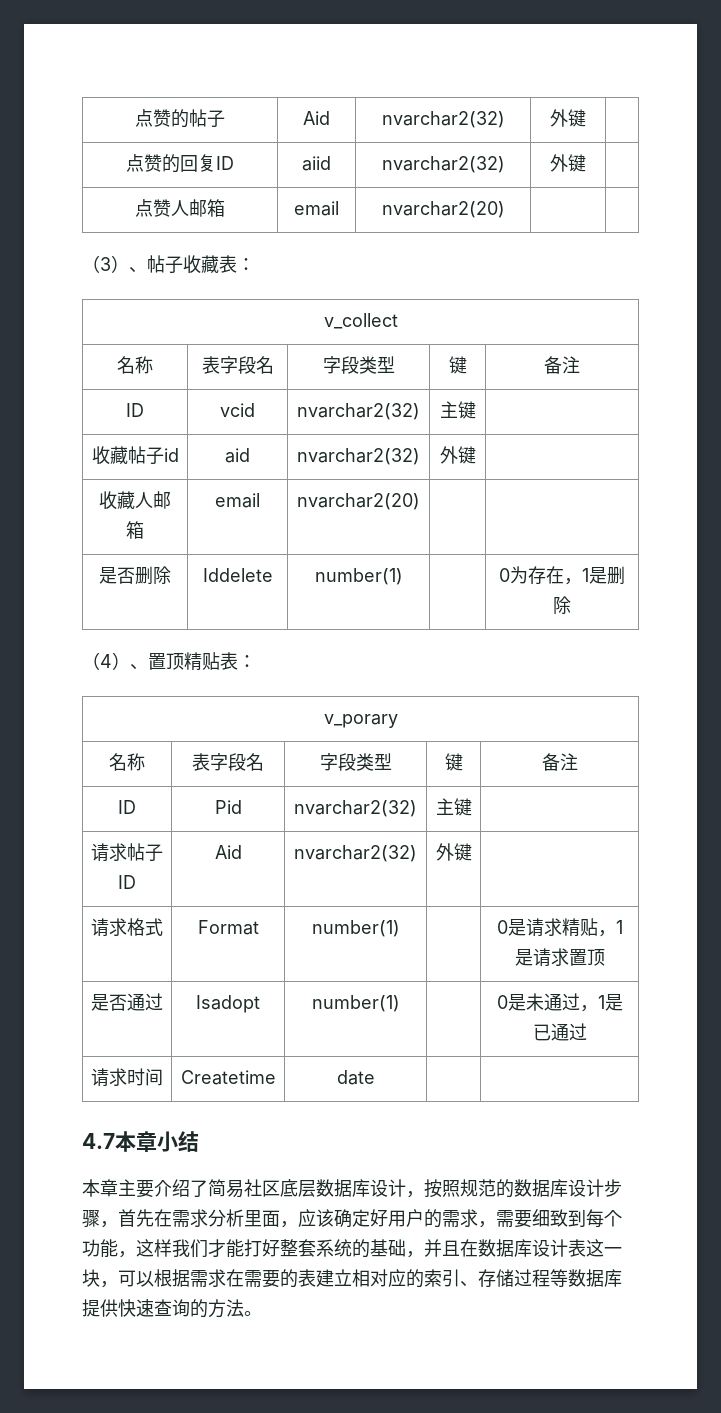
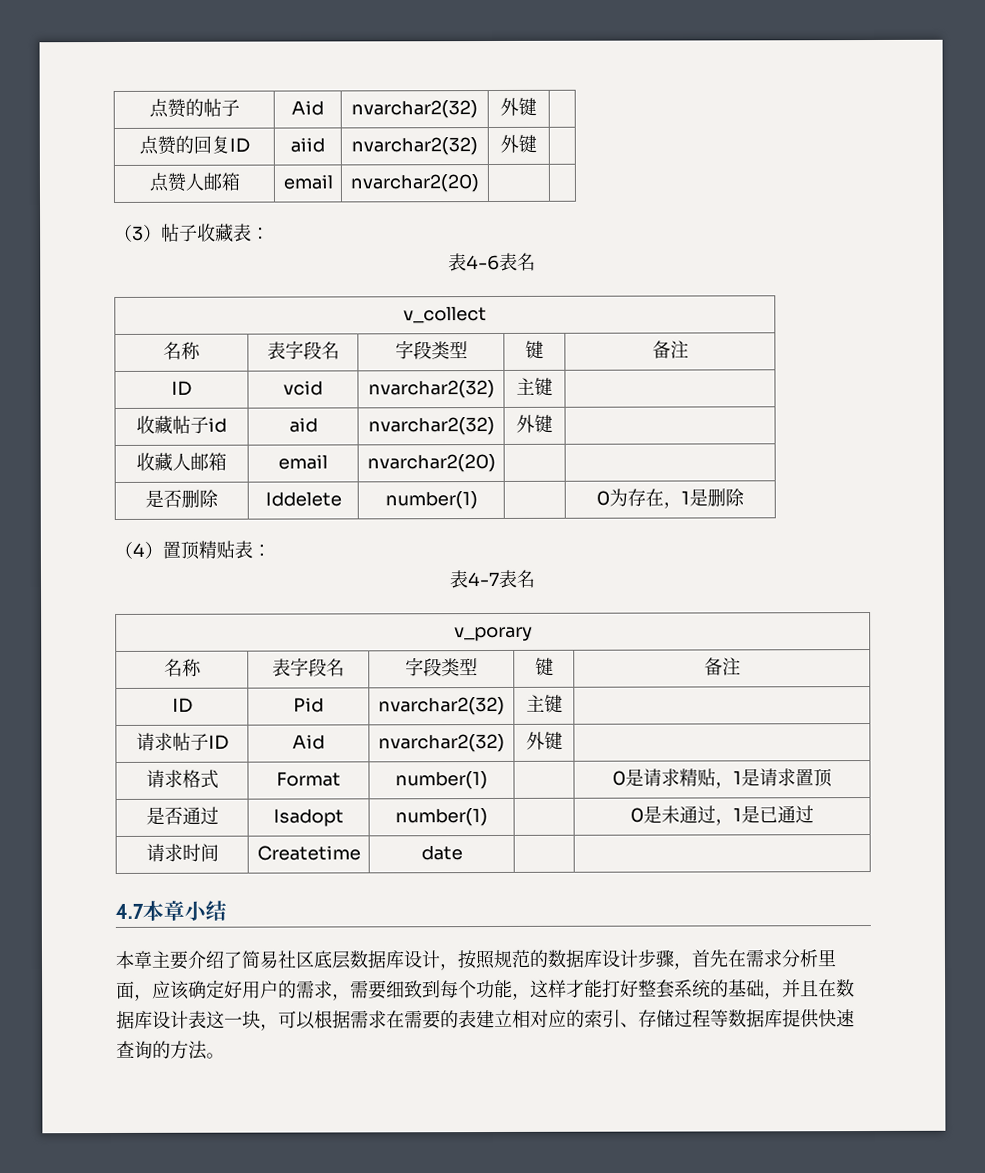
- （3）、帖子收藏表：
+ （3）帖子收藏表：
+ 表4-6表名
- （4）、置顶精贴表：
+ （4）置顶精贴表：
+ 表4-7表名
- 本章主要介绍了简易社区底层数据库设计，按照规范的数据库设计步骤，首先在需求分析里面，应该确定好用户的需求，需要细致到每个功能，这样我们才能打好整套系统的基础，并且在数据库设计表这一块，可以根据需求在需要的表建立相对应的索引、存储过程等数据库提供快速查询的方法。
+ 本章主要介绍了简易社区底层数据库设计，按照规范的数据库设计步骤，首先在需求分析里面，应该确定好用户的需求，需要细致到每个功能，这样才能打好整套系统的基础，并且在数据库设计表这一块，可以根据需求在需要的表建立相对应的索引、存储过程等数据库提供快速查询的方法。

